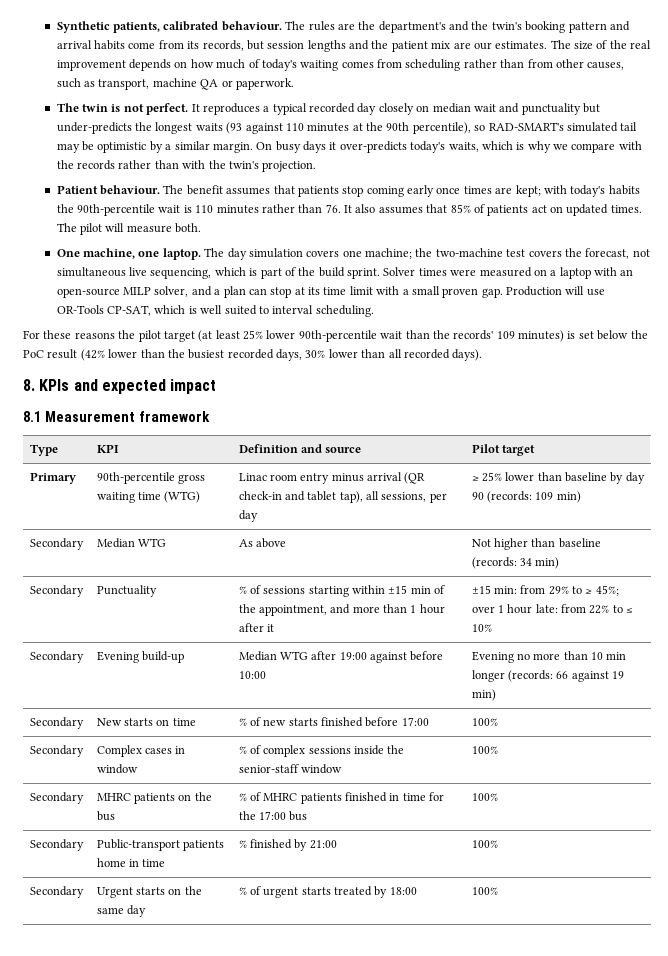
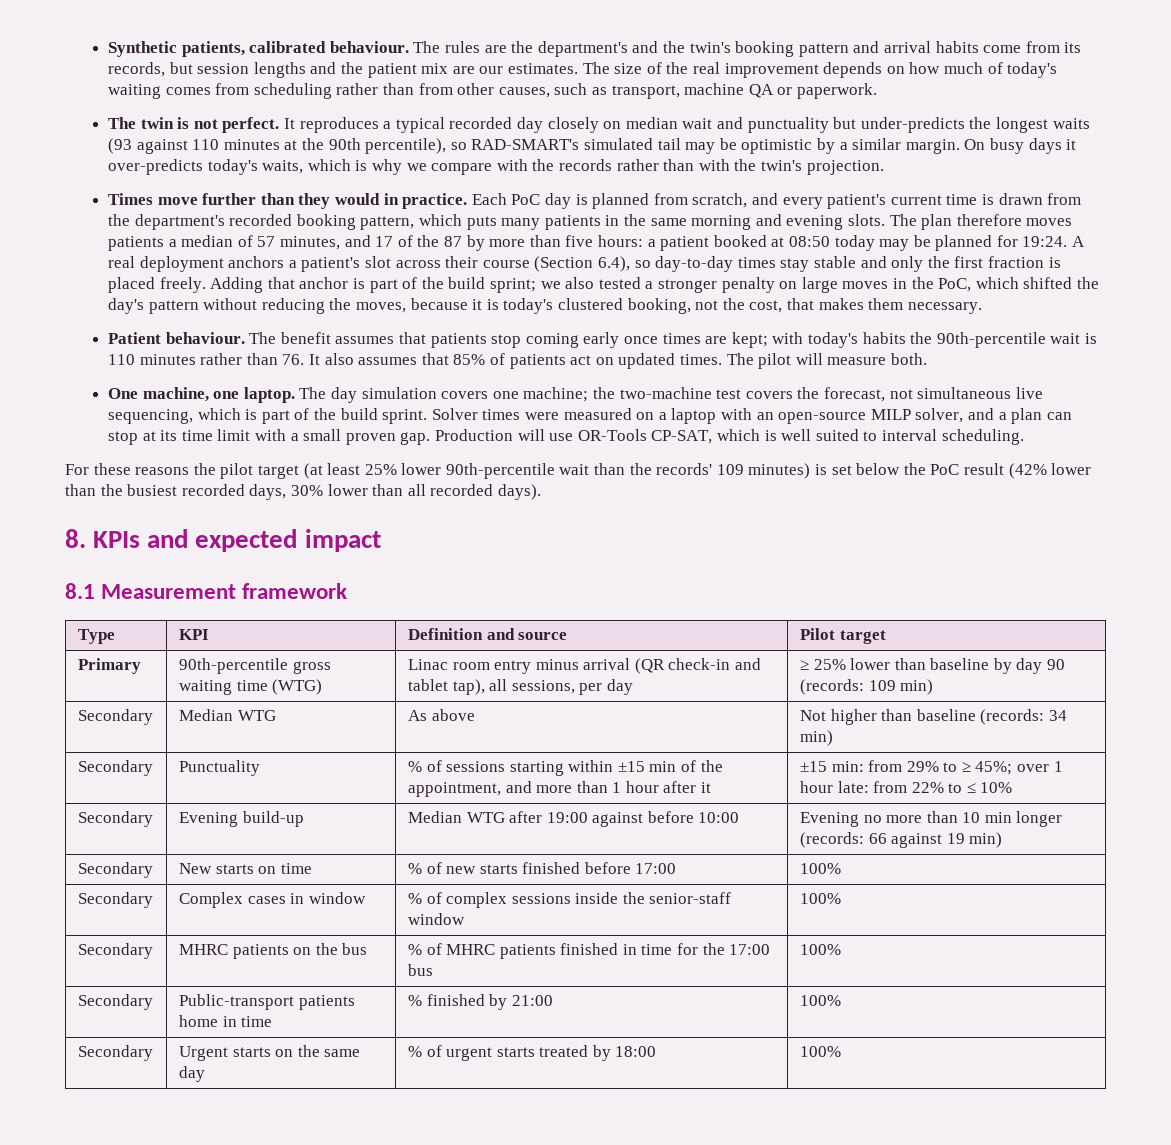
+ Times move further than they would in practice. Each PoC day is planned from scratch, and every patient's current time is drawn from the department's recorded booking pattern, which puts many patients in the same morning and evening slots. The plan therefore moves patients a median of 57 minutes, and 17 of the 87 by more than five hours: a patient booked at 08:50 today may be planned for 19:24. A real deployment anchors a patient's slot across their course (Section 6.4), so day-to-day times stay stable and only the first fraction is placed freely. Adding that anchor is part of the build sprint; we also tested a stronger penalty on large moves in the PoC, which shifted the day's pattern without reducing the moves, because it is today's clustered booking, not the cost, that makes them necessary.

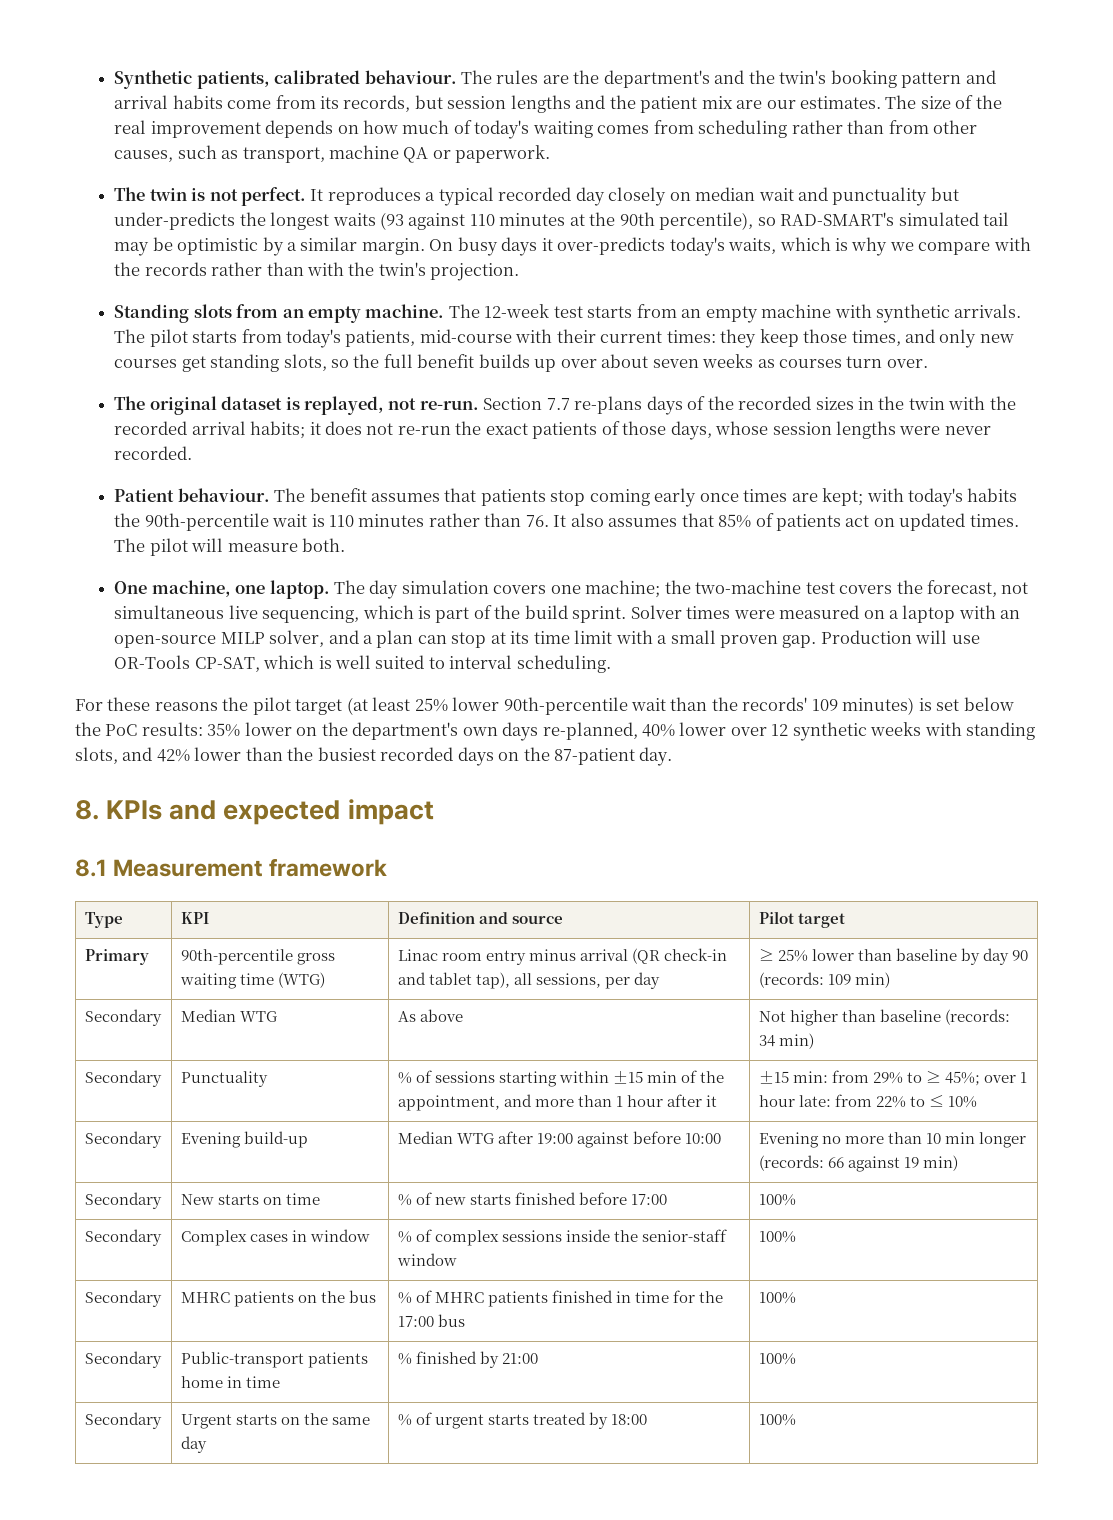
- Times move further than they would in practice. Each PoC day is planned from scratch, and every patient's current time is drawn from the department's recorded booking pattern, which puts many patients in the same morning and evening slots. The plan therefore moves patients a median of 57 minutes, and 17 of the 87 by more than five hours: a patient booked at 08:50 today may be planned for 19:24. A real deployment anchors a patient's slot across their course (Section 6.4), so day-to-day times stay stable and only the first fraction is placed freely. Adding that anchor is part of the build sprint; we also tested a stronger penalty on large moves in the PoC, which shifted the day's pattern without reducing the moves, because it is today's clustered booking, not the cost, that makes them necessary.
+ Standing slots from an empty machine. The 12-week test starts from an empty machine with synthetic arrivals. The pilot starts from today's patients, mid-course with their current times: they keep those times, and only new courses get standing slots, so the full benefit builds up over about seven weeks as courses turn over.
+ The original dataset is replayed, not re-run. Section 7.7 re-plans days of the recorded sizes in the twin with the recorded arrival habits; it does not re-run the exact patients of those days, whose session lengths were never recorded.
- For these reasons the pilot target (at least 25% lower 90th-percentile wait than the records' 109 minutes) is set below the PoC result (42% lower than the busiest recorded days, 30% lower than all recorded days).
+ For these reasons the pilot target (at least 25% lower 90th-percentile wait than the records' 109 minutes) is set below the PoC results: 35% lower on the department's own days re-planned, 40% lower over 12 synthetic weeks with standing slots, and 42% lower than the busiest recorded days on the 87-patient day.

